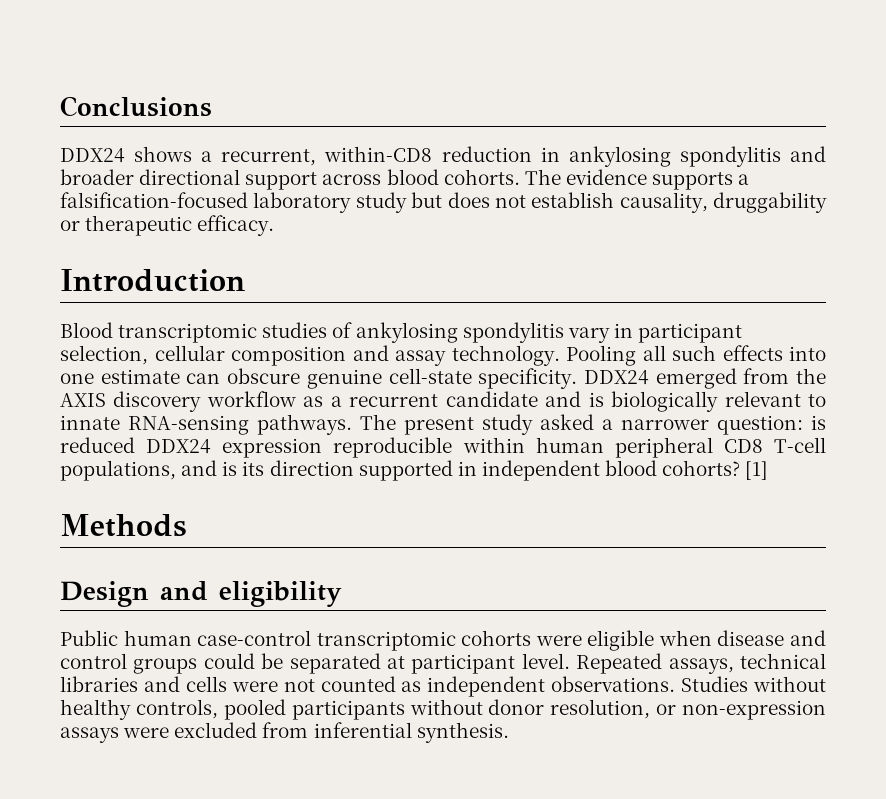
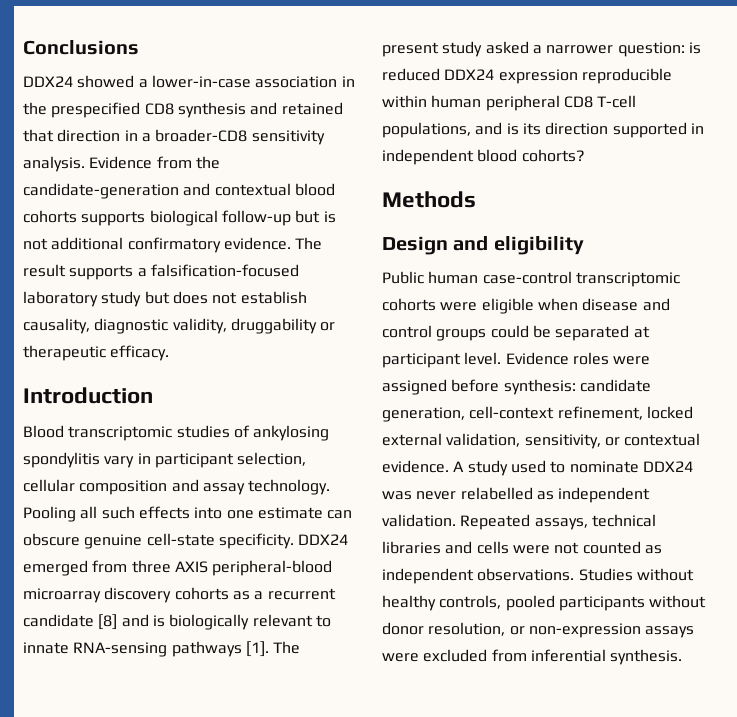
- DDX24 shows a recurrent, within-CD8 reduction in ankylosing spondylitis and broader directional support across blood cohorts. The evidence supports a falsification-focused laboratory study but does not establish causality, druggability or therapeutic efficacy.
+ DDX24 showed a lower-in-case association in the prespecified CD8 synthesis and retained that direction in a broader-CD8 sensitivity analysis. Evidence from the candidate-generation and contextual blood cohorts supports biological follow-up but is not additional confirmatory evidence. The result supports a falsification-focused laboratory study but does not establish causality, diagnostic validity, druggability or therapeutic efficacy.
- DDX24 emerged from the AXIS discovery workflow as a recurrent candidate and is biologically relevant to innate RNA-sensing pathways.
+ DDX24 emerged from three AXIS peripheral-blood microarray discovery cohorts as a recurrent candidate [8] and is biologically relevant to innate RNA-sensing pathways [1].
- [1]
+ Evidence roles were assigned before synthesis: candidate generation, cell-context refinement, locked external validation, sensitivity, or contextual evidence. A study used to nominate DDX24 was never relabelled as independent validation.

